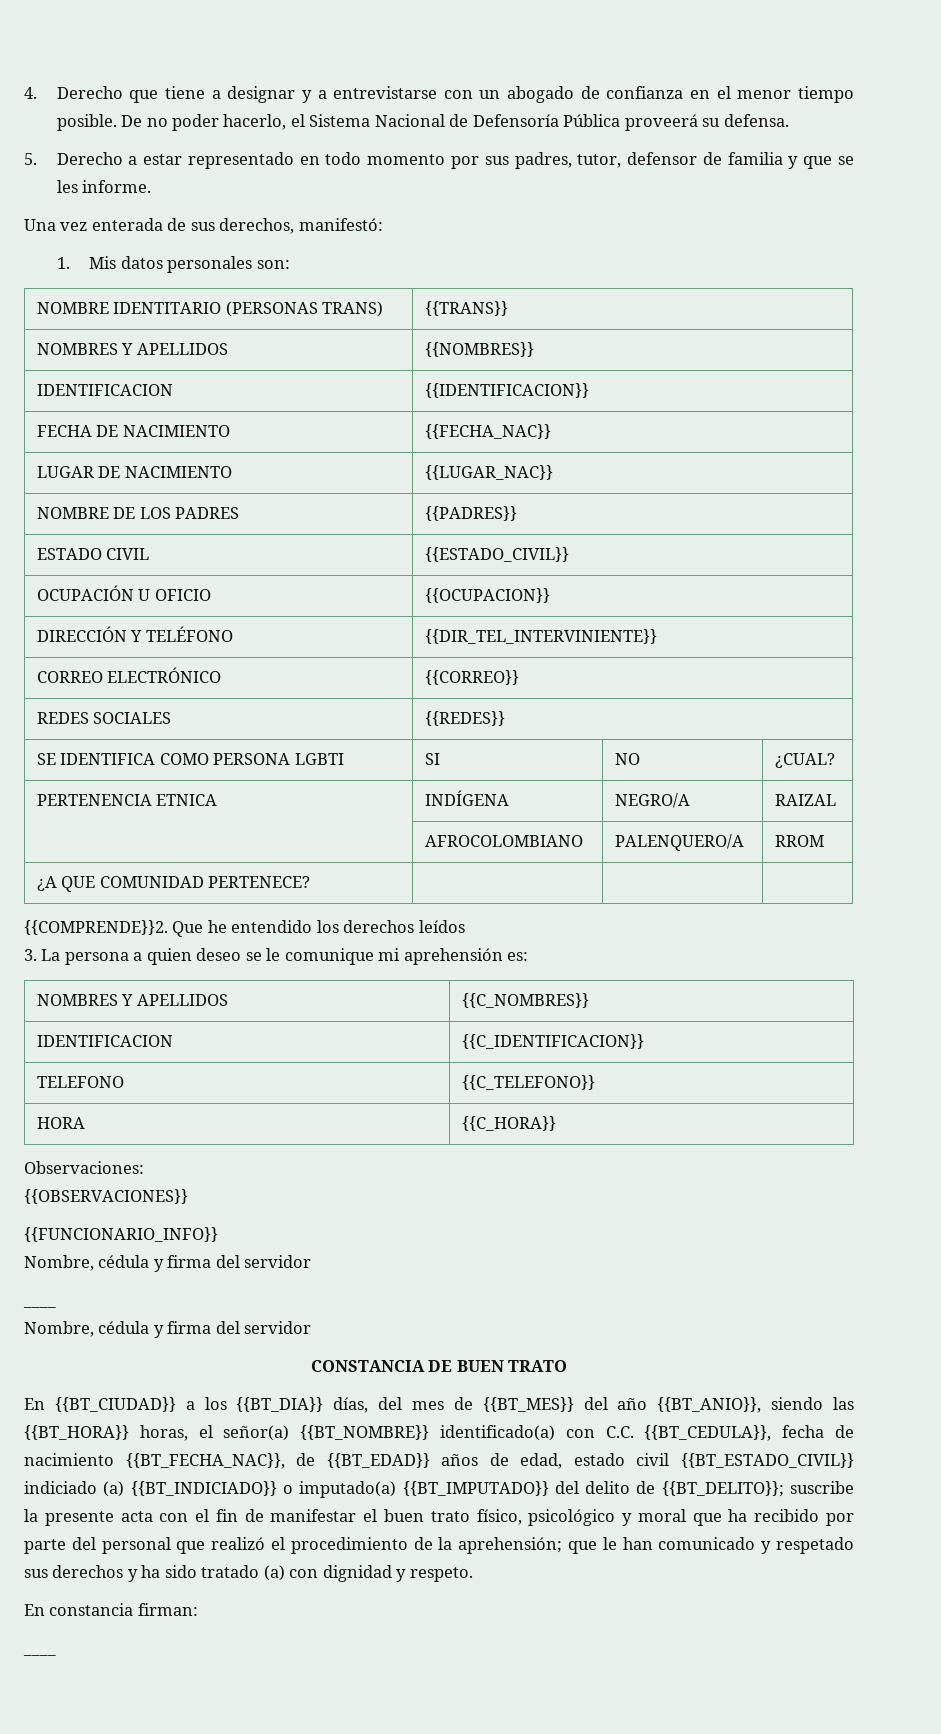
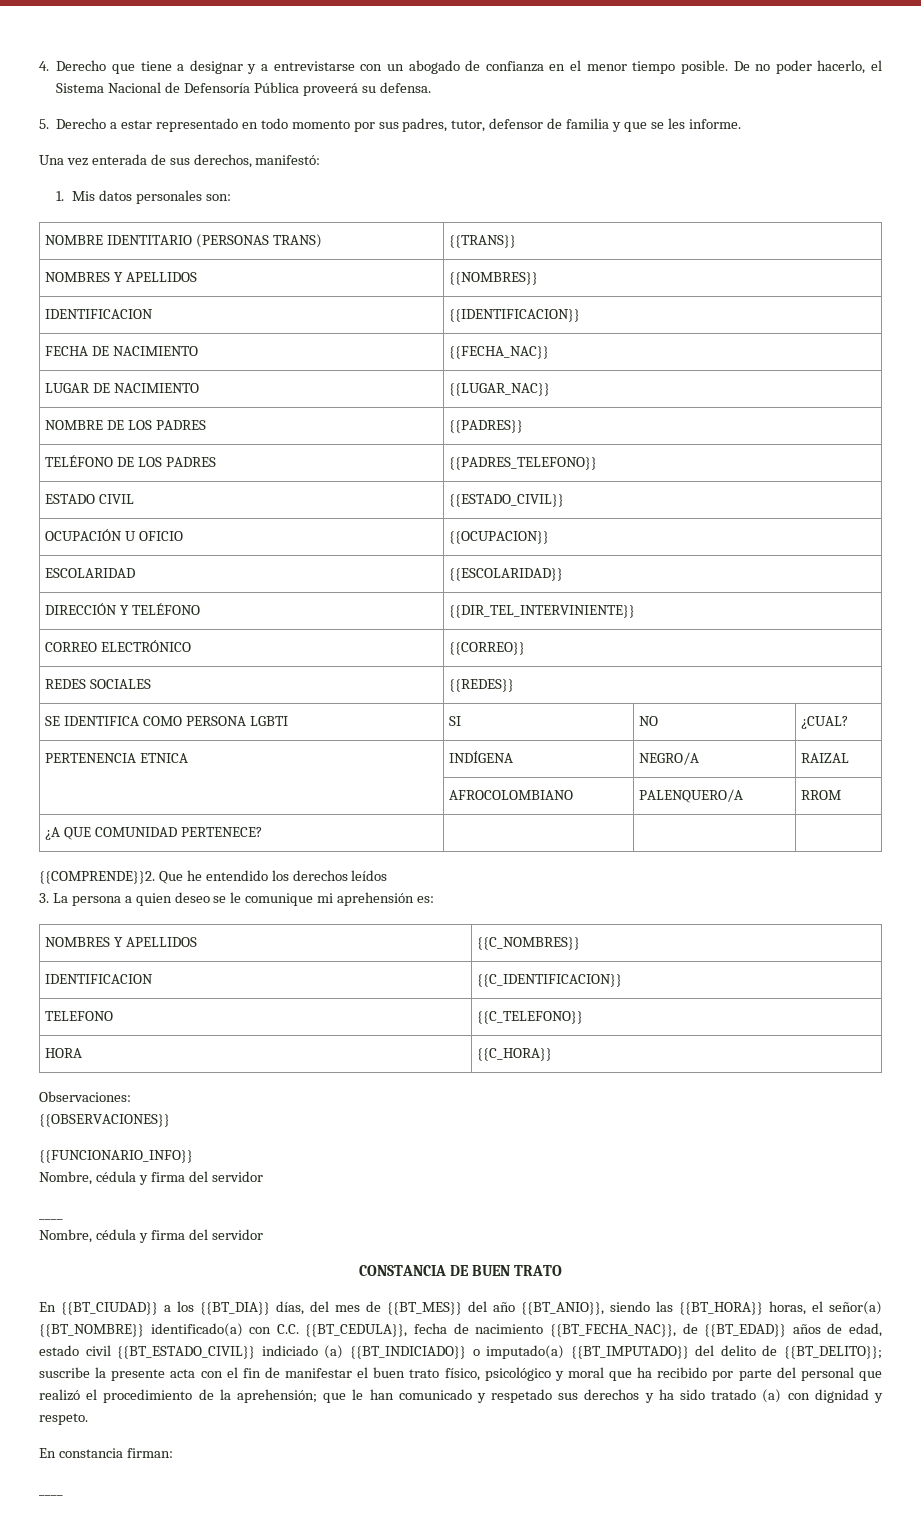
+ TELÉFONO DE LOS PADRES | {{PADRES_TELEFONO}}
+ ESCOLARIDAD | {{ESCOLARIDAD}}

